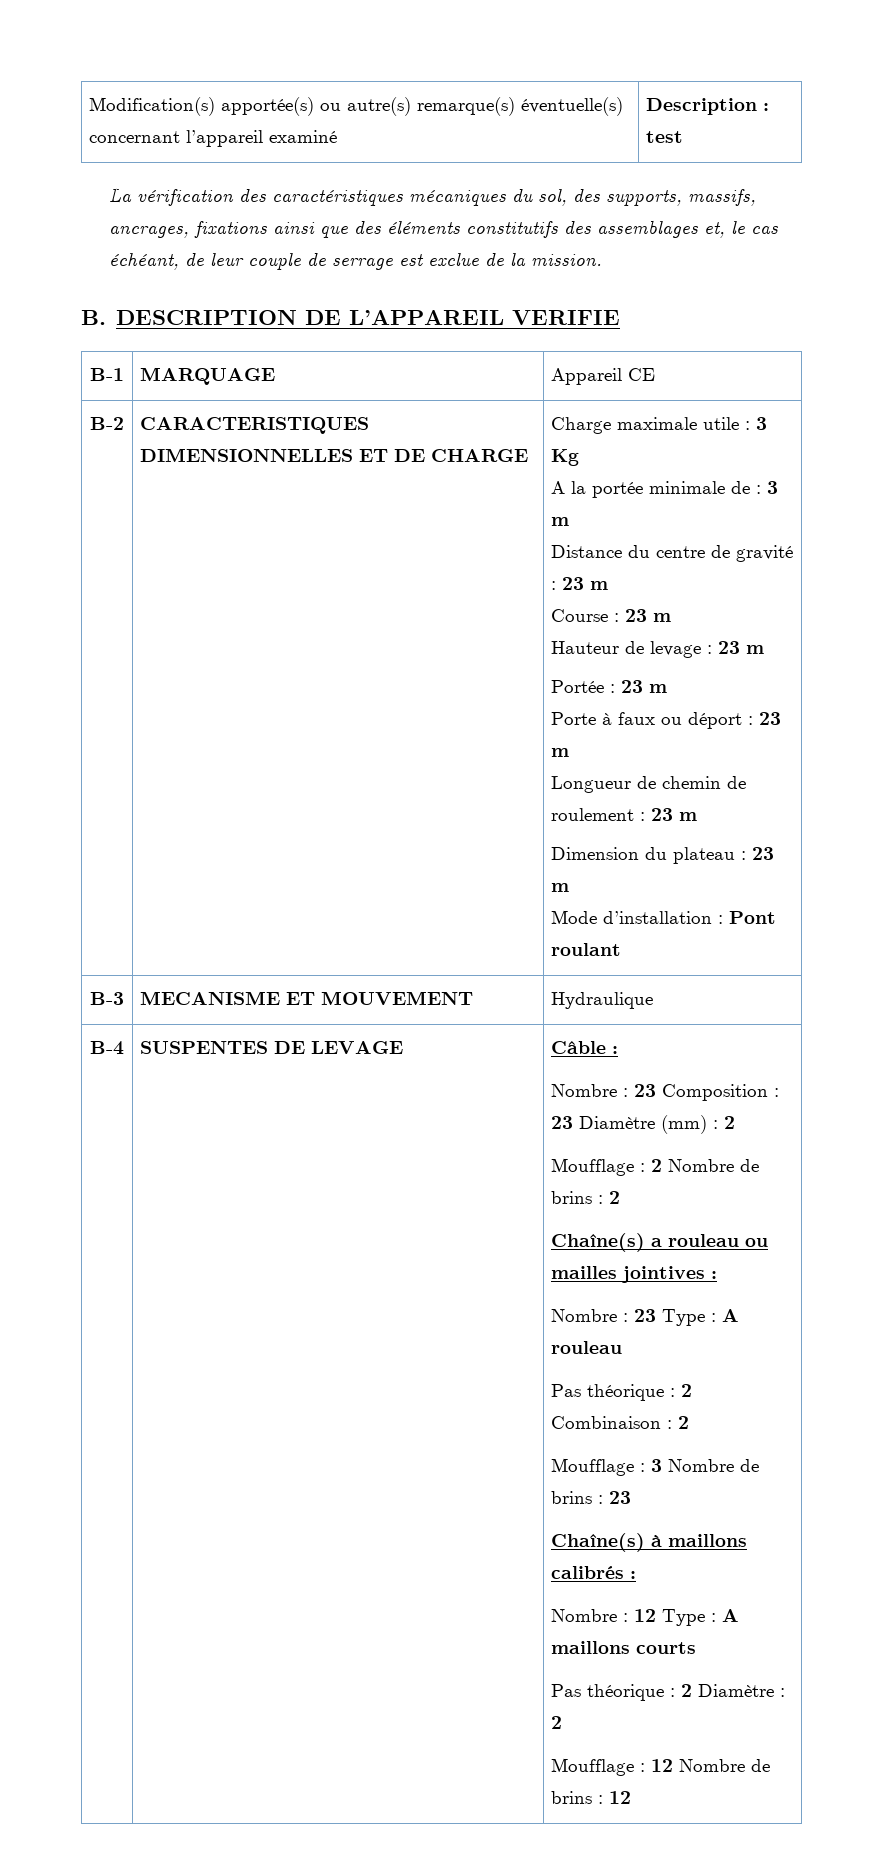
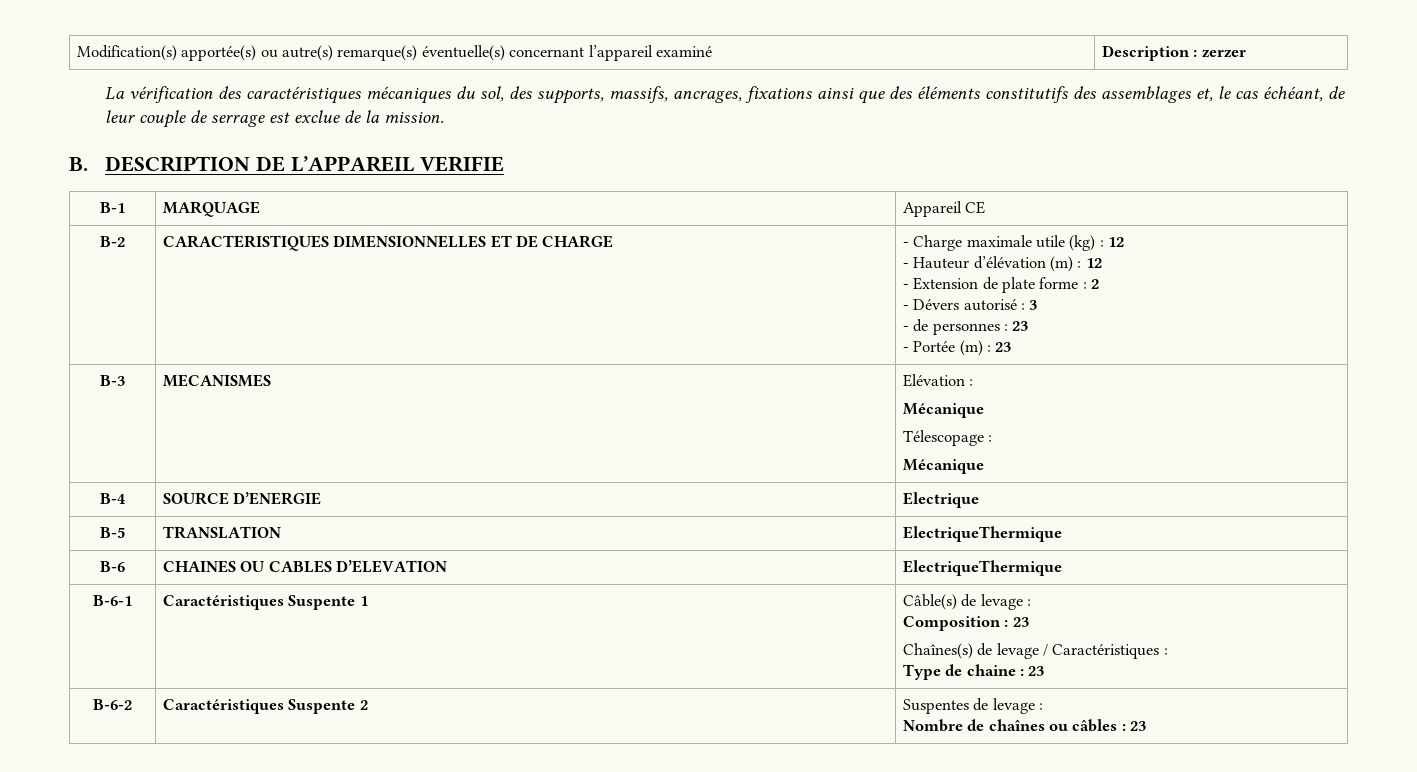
- Modification(s) apportée(s) ou autre(s) remarque(s) éventuelle(s) concernant l’appareil examiné | Description : test
+ Modification(s) apportée(s) ou autre(s) remarque(s) éventuelle(s) concernant l’appareil examiné | Description : zerzer
- Charge maximale utile : 3 Kg
- A la portée minimale de : 3 m
- Distance du centre de gravité : 23 m
- Course : 23 m
- Hauteur de levage : 23 m
- Portée : 23 m
- Porte à faux ou déport : 23 m
- Longueur de chemin de roulement : 23 m
- Dimension du plateau : 23 m
- Mode d’installation : Pont roulant
- B-3 | MECANISME ET MOUVEMENT | Hydraulique
- B-4 | SUSPENTES DE LEVAGE | Câble :
- Nombre : 23 Composition : 23 Diamètre (mm) : 2
- Moufflage : 2 Nombre de brins : 2
- Chaîne(s) a rouleau ou mailles jointives :
- Nombre : 23 Type : A rouleau
- Pas théorique : 2 Combinaison : 2
- Moufflage : 3 Nombre de brins : 23
- Chaîne(s) à maillons calibrés :
- Nombre : 12 Type : A maillons courts
- Pas théorique : 2 Diamètre : 2
- Moufflage : 12 Nombre de brins : 12
+ - Charge maximale utile (kg) : 12
+ - Hauteur d’élévation (m) : 12
+ - Extension de plate forme : 2
+ - Dévers autorisé : 3
+ - de personnes : 23
+ - Portée (m) : 23
+ B-3 | MECANISMES | Elévation :
+ Mécanique
+ Télescopage :
+ Mécanique
+ B-4 | SOURCE D’ENERGIE | Electrique
+ B-5 | TRANSLATION | ElectriqueThermique
+ B-6 | CHAINES OU CABLES D’ELEVATION | ElectriqueThermique
+ B-6-1 | Caractéristiques Suspente 1 | Câble(s) de levage :
+ Composition : 23
+ Chaînes(s) de levage / Caractéristiques :
+ Type de chaine : 23
+ B-6-2 | Caractéristiques Suspente 2 | Suspentes de levage :
+ Nombre de chaînes ou câbles : 23

